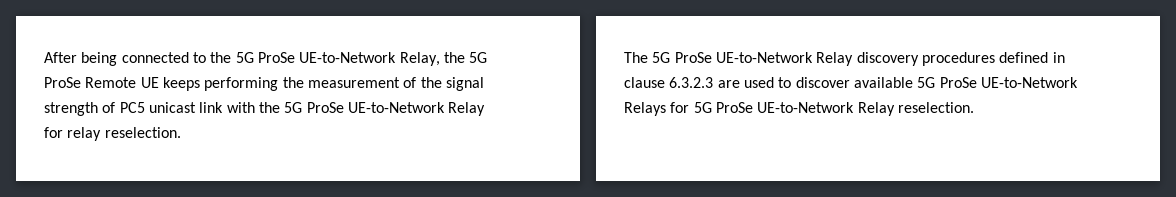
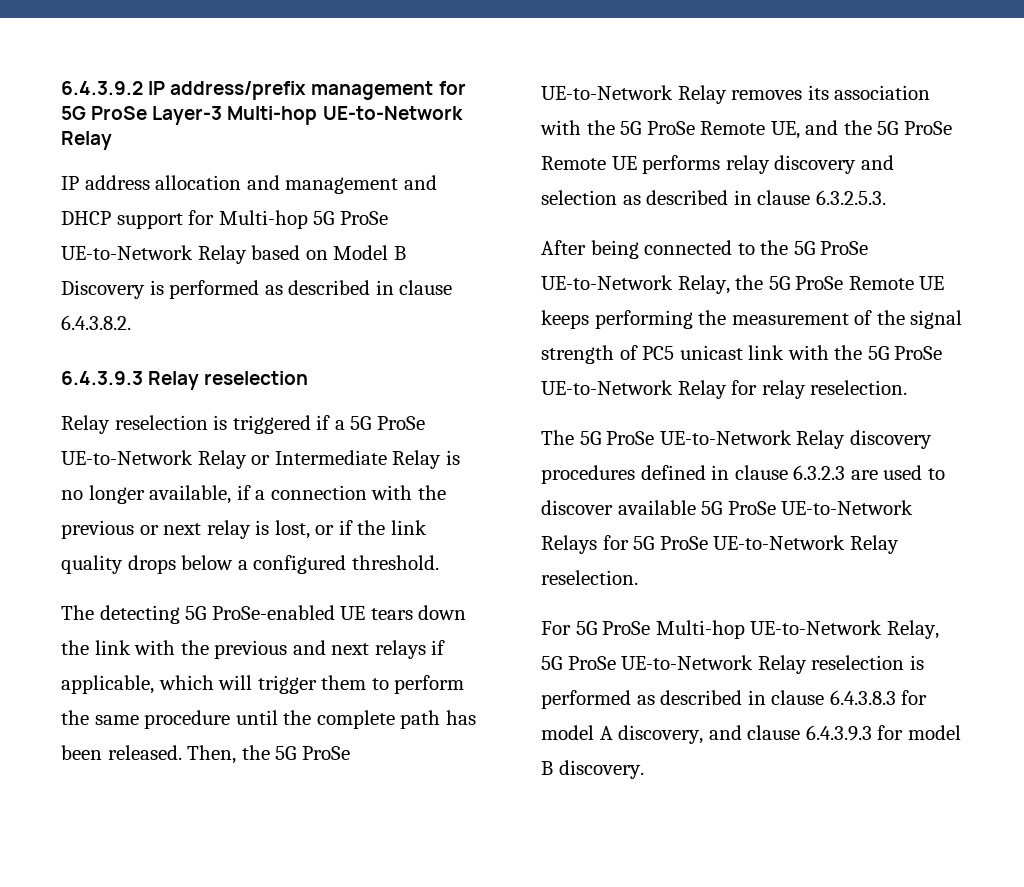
+ 6.4.3.9.2 IP address/prefix management for 5G ProSe Layer-3 Multi-hop UE-to-Network Relay
+ IP address allocation and management and DHCP support for Multi-hop 5G ProSe UE-to-Network Relay based on Model B Discovery is performed as described in clause 6.4.3.8.2.
+ 6.4.3.9.3 Relay reselection
+ Relay reselection is triggered if a 5G ProSe UE-to-Network Relay or Intermediate Relay is no longer available, if a connection with the previous or next relay is lost, or if the link quality drops below a configured threshold.
+ The detecting 5G ProSe-enabled UE tears down the link with the previous and next relays if applicable, which will trigger them to perform the same procedure until the complete path has been released. Then, the 5G ProSe UE-to-Network Relay removes its association with the 5G ProSe Remote UE, and the 5G ProSe Remote UE performs relay discovery and selection as described in clause 6.3.2.5.3.
+ For 5G ProSe Multi-hop UE-to-Network Relay, 5G ProSe UE-to-Network Relay reselection is performed as described in clause 6.4.3.8.3 for model A discovery, and clause 6.4.3.9.3 for model B discovery.

